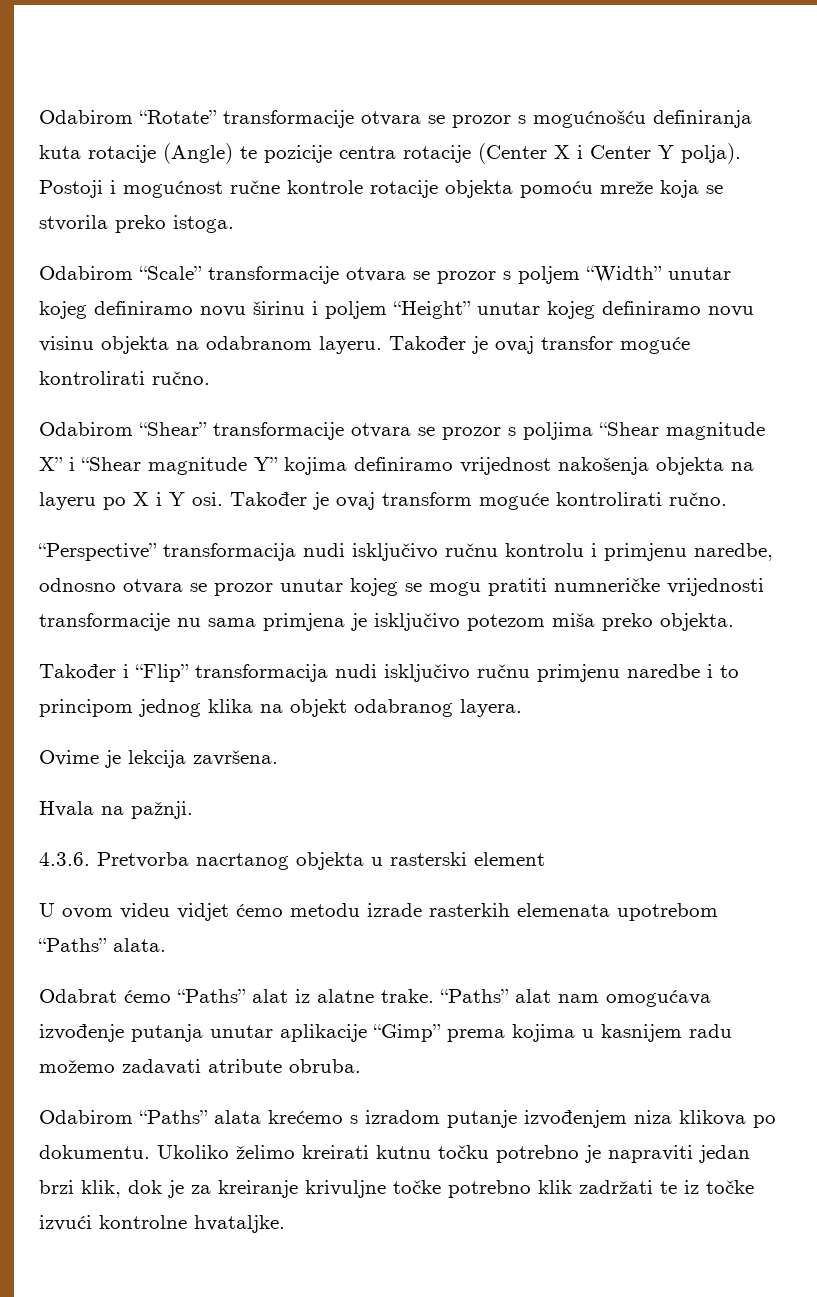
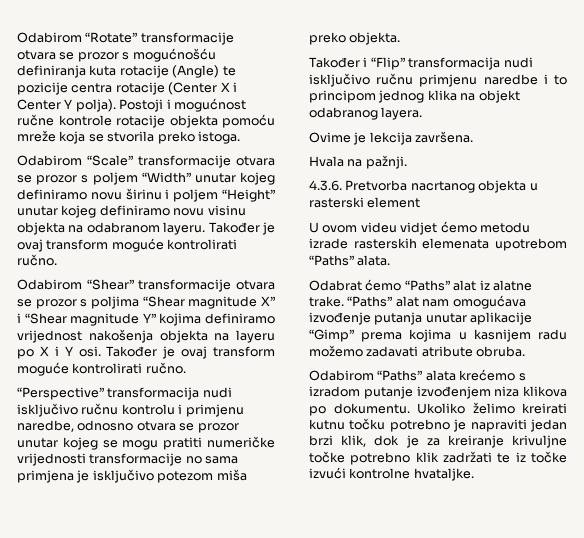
- Odabirom “Scale” transformacije otvara se prozor s poljem “Width” unutar kojeg definiramo novu širinu i poljem “Height” unutar kojeg definiramo novu visinu objekta na odabranom layeru. Također je ovaj transfor moguće kontrolirati ručno.
+ Odabirom “Scale” transformacije otvara se prozor s poljem “Width” unutar kojeg definiramo novu širinu i poljem “Height” unutar kojeg definiramo novu visinu objekta na odabranom layeru. Također je ovaj transform moguće kontrolirati ručno.
- “Perspective” transformacija nudi isključivo ručnu kontrolu i primjenu naredbe, odnosno otvara se prozor unutar kojeg se mogu pratiti numneričke vrijednosti transformacije nu sama primjena je isključivo potezom miša preko objekta.
+ “Perspective” transformacija nudi isključivo ručnu kontrolu i primjenu naredbe, odnosno otvara se prozor unutar kojeg se mogu pratiti numeričke vrijednosti transformacije no sama primjena je isključivo potezom miša preko objekta.
- U ovom videu vidjet ćemo metodu izrade rasterkih elemenata upotrebom “Paths” alata.
+ U ovom videu vidjet ćemo metodu izrade rasterskih elemenata upotrebom “Paths” alata.

